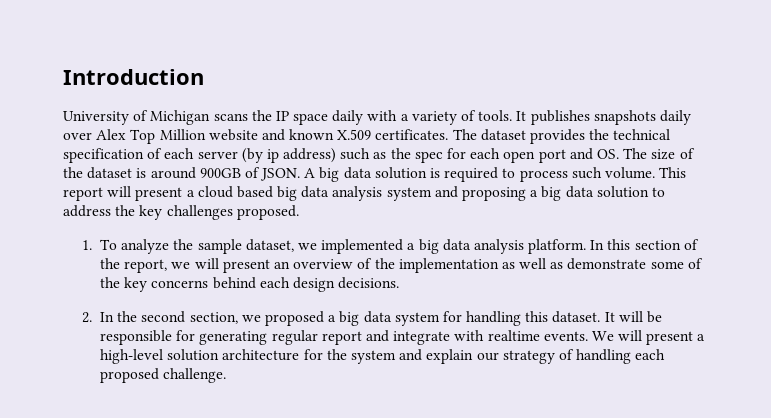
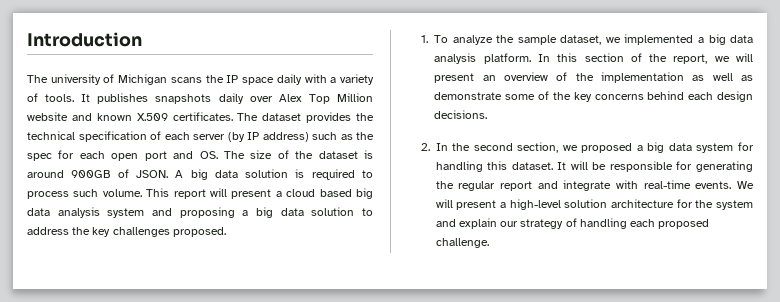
- University of Michigan scans the IP space daily with a variety of tools.
+ The university of Michigan scans the IP space daily with a variety of tools.
- The dataset provides the technical specification of each server (by ip address) such as the spec for each open port and OS. The size of the dataset is around 900GB of JSON.
+ The dataset provides the technical specification of each server (by IP address) such as the spec for each open port and OS. The size of the dataset is around 900GB of JSON.
- It will be responsible for generating regular report and integrate with realtime events.
+ It will be responsible for generating the regular report and integrate with real-time events.

